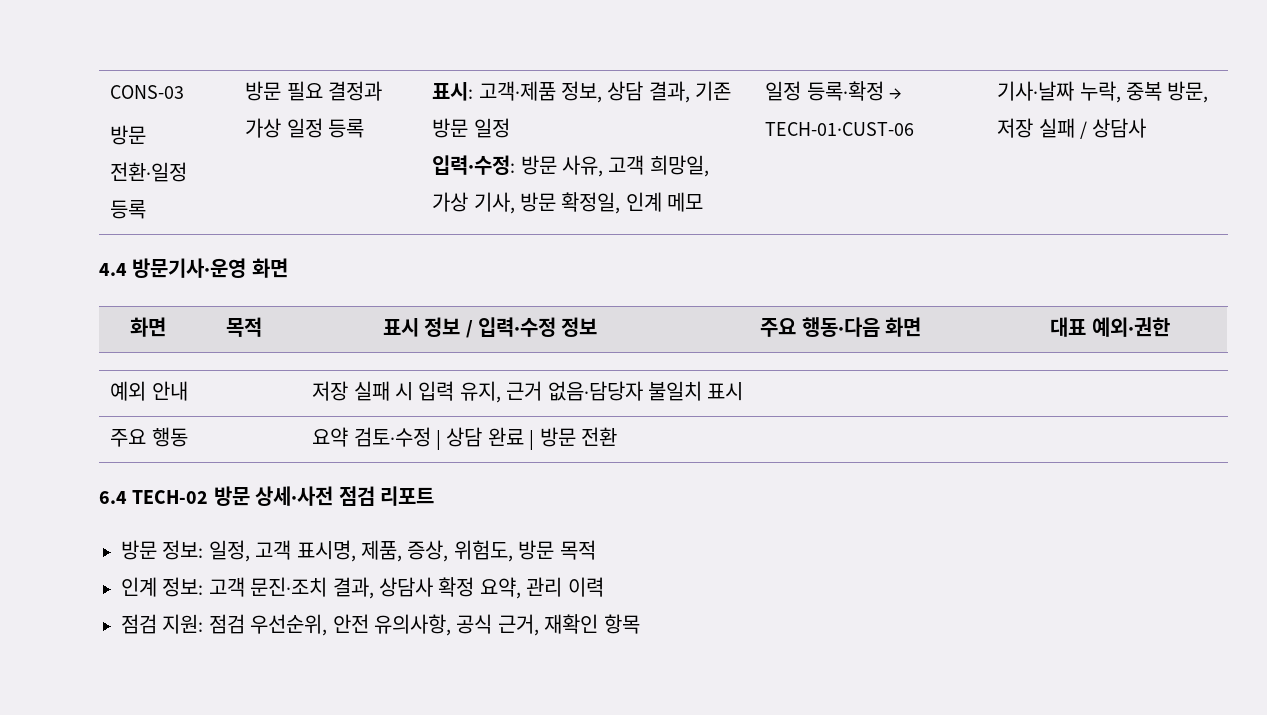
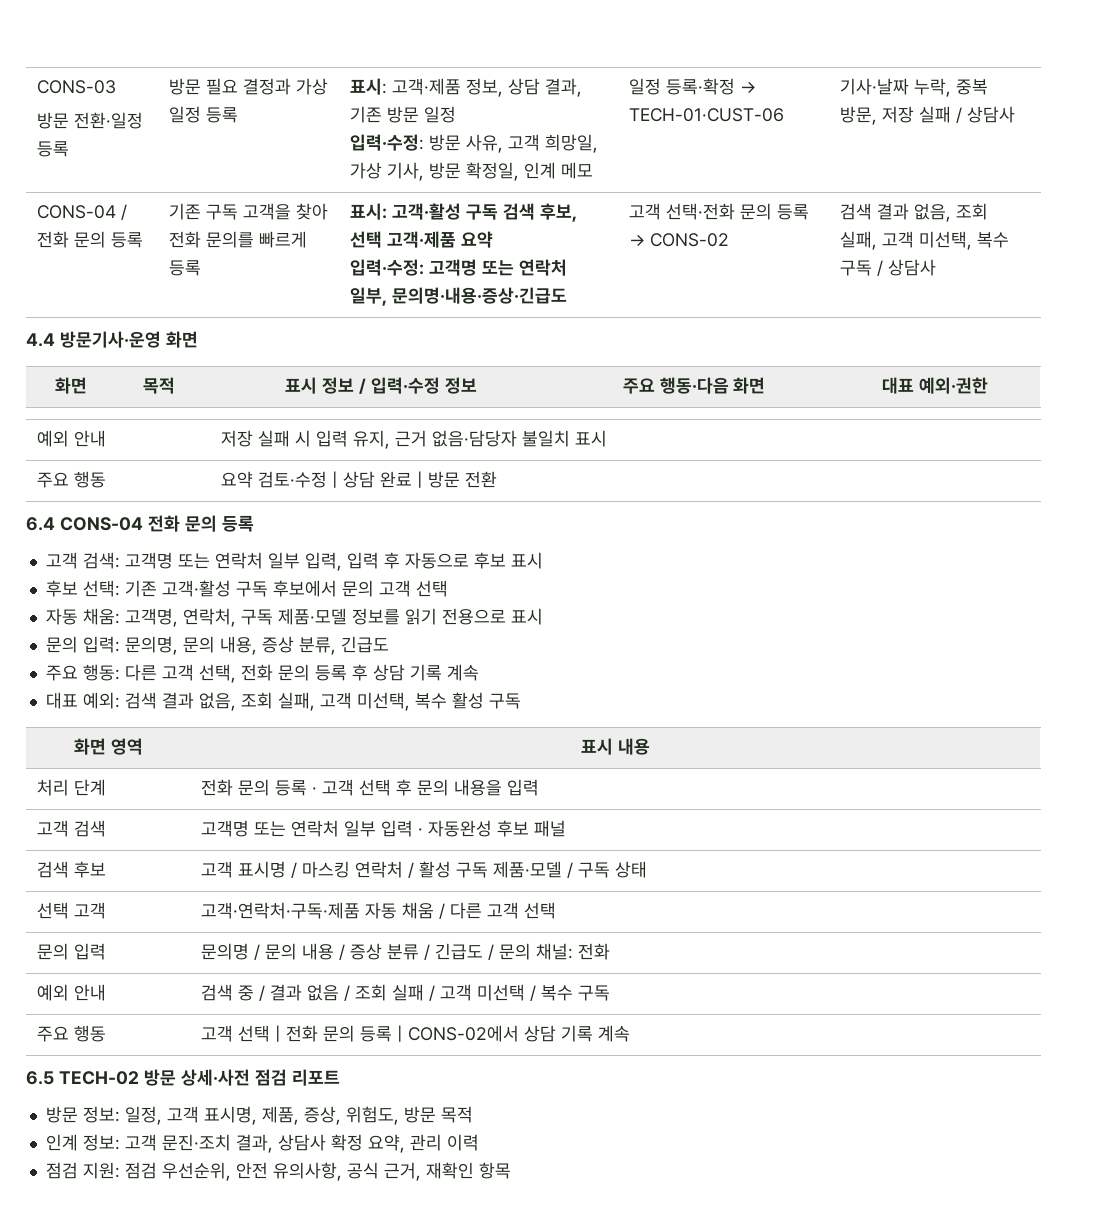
+ CONS-04 / 전화 문의 등록 | 기존 구독 고객을 찾아 전화 문의를 빠르게 등록 | 표시: 고객·활성 구독 검색 후보, 선택 고객·제품 요약
+ 입력·수정: 고객명 또는 연락처 일부, 문의명·내용·증상·긴급도 | 고객 선택·전화 문의 등록 → CONS-02 | 검색 결과 없음, 조회 실패, 고객 미선택, 복수 구독 / 상담사
- 6.4 TECH-02 방문 상세·사전 점검 리포트
+ 6.4 CONS-04 전화 문의 등록
+ 고객 검색: 고객명 또는 연락처 일부 입력, 입력 후 자동으로 후보 표시
+ 후보 선택: 기존 고객·활성 구독 후보에서 문의 고객 선택
+ 자동 채움: 고객명, 연락처, 구독 제품·모델 정보를 읽기 전용으로 표시
+ 문의 입력: 문의명, 문의 내용, 증상 분류, 긴급도
+ 주요 행동: 다른 고객 선택, 전화 문의 등록 후 상담 기록 계속
+ 대표 예외: 검색 결과 없음, 조회 실패, 고객 미선택, 복수 활성 구독
+ 화면 영역 | 표시 내용
+ 처리 단계 | 전화 문의 등록 · 고객 선택 후 문의 내용을 입력
+ 고객 검색 | 고객명 또는 연락처 일부 입력 · 자동완성 후보 패널
+ 검색 후보 | 고객 표시명 / 마스킹 연락처 / 활성 구독 제품·모델 / 구독 상태
+ 선택 고객 | 고객·연락처·구독·제품 자동 채움 / 다른 고객 선택
+ 문의 입력 | 문의명 / 문의 내용 / 증상 분류 / 긴급도 / 문의 채널: 전화
+ 예외 안내 | 검색 중 / 결과 없음 / 조회 실패 / 고객 미선택 / 복수 구독
+ 주요 행동 | 고객 선택 | 전화 문의 등록 | CONS-02에서 상담 기록 계속
+ 6.5 TECH-02 방문 상세·사전 점검 리포트

